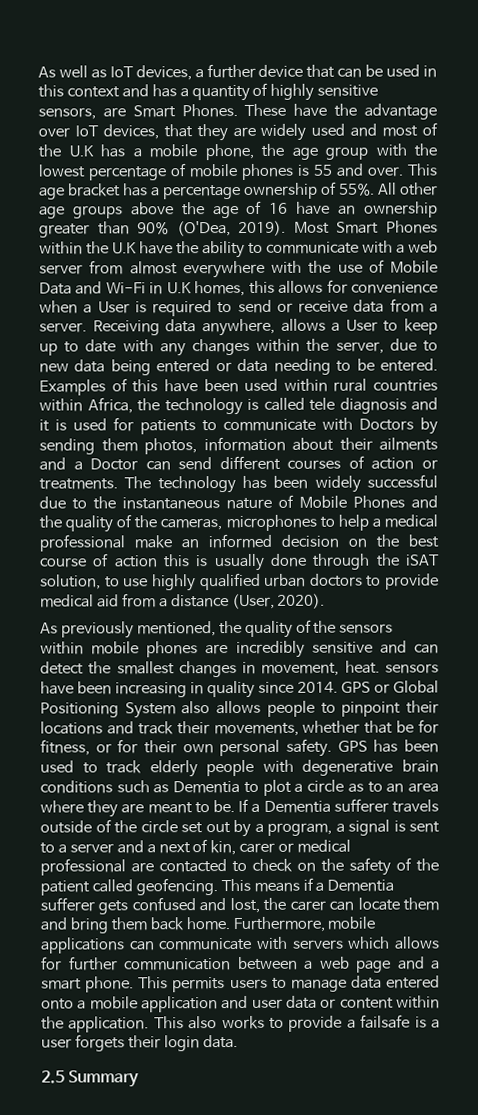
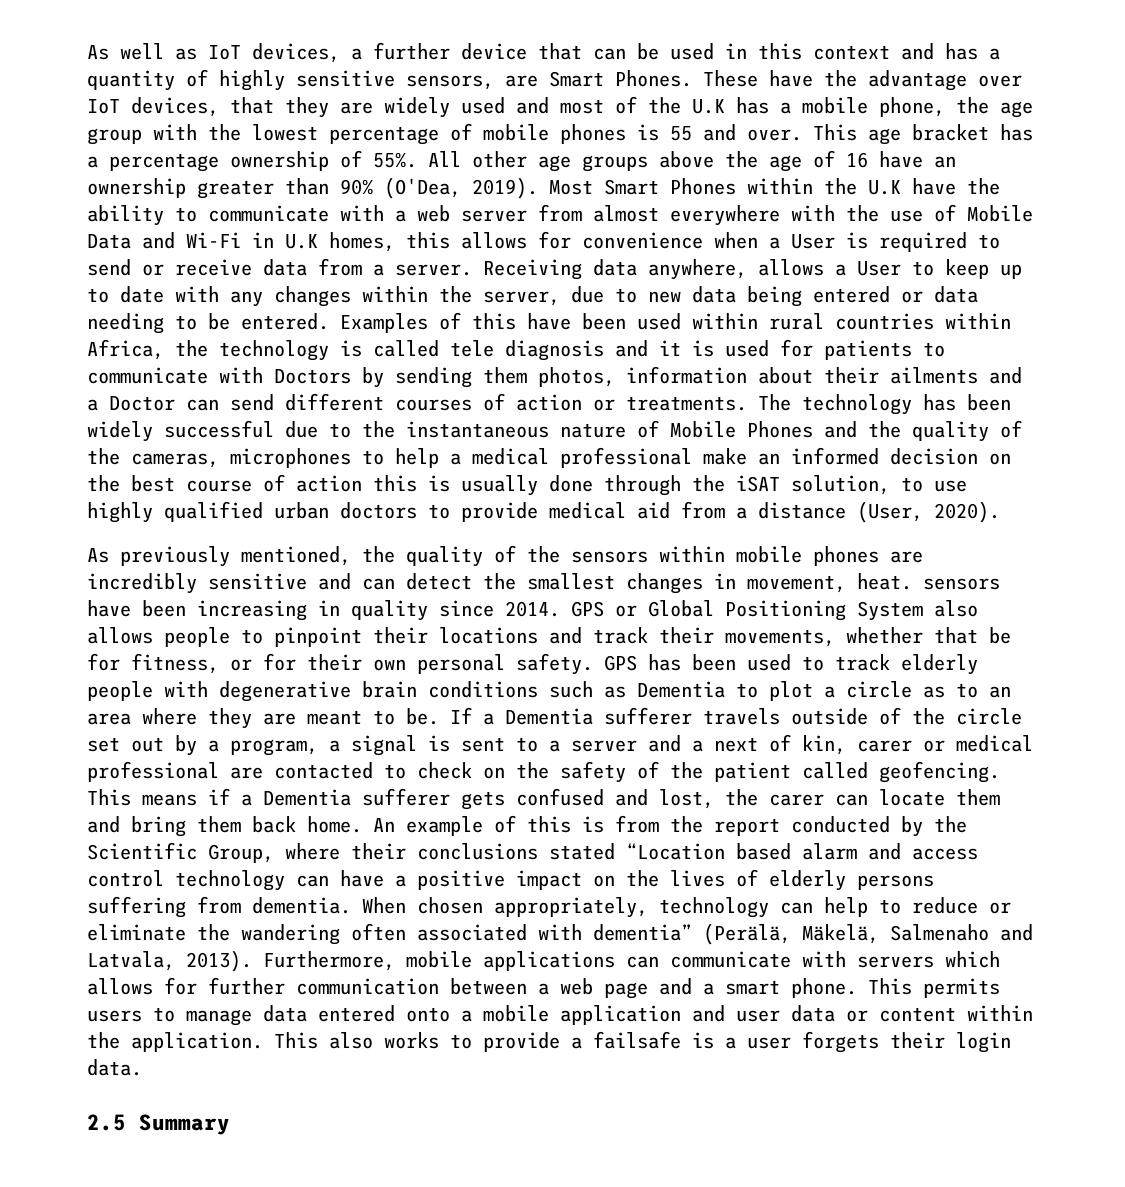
+ An example of this is from the report conducted by the Scientific Group, where their conclusions stated “Location based alarm and access control technology can have a positive impact on the lives of elderly persons suffering from dementia. When chosen appropriately, technology can help to reduce or eliminate the wandering often associated with dementia” (Perälä, Mäkelä, Salmenaho and Latvala, 2013).

